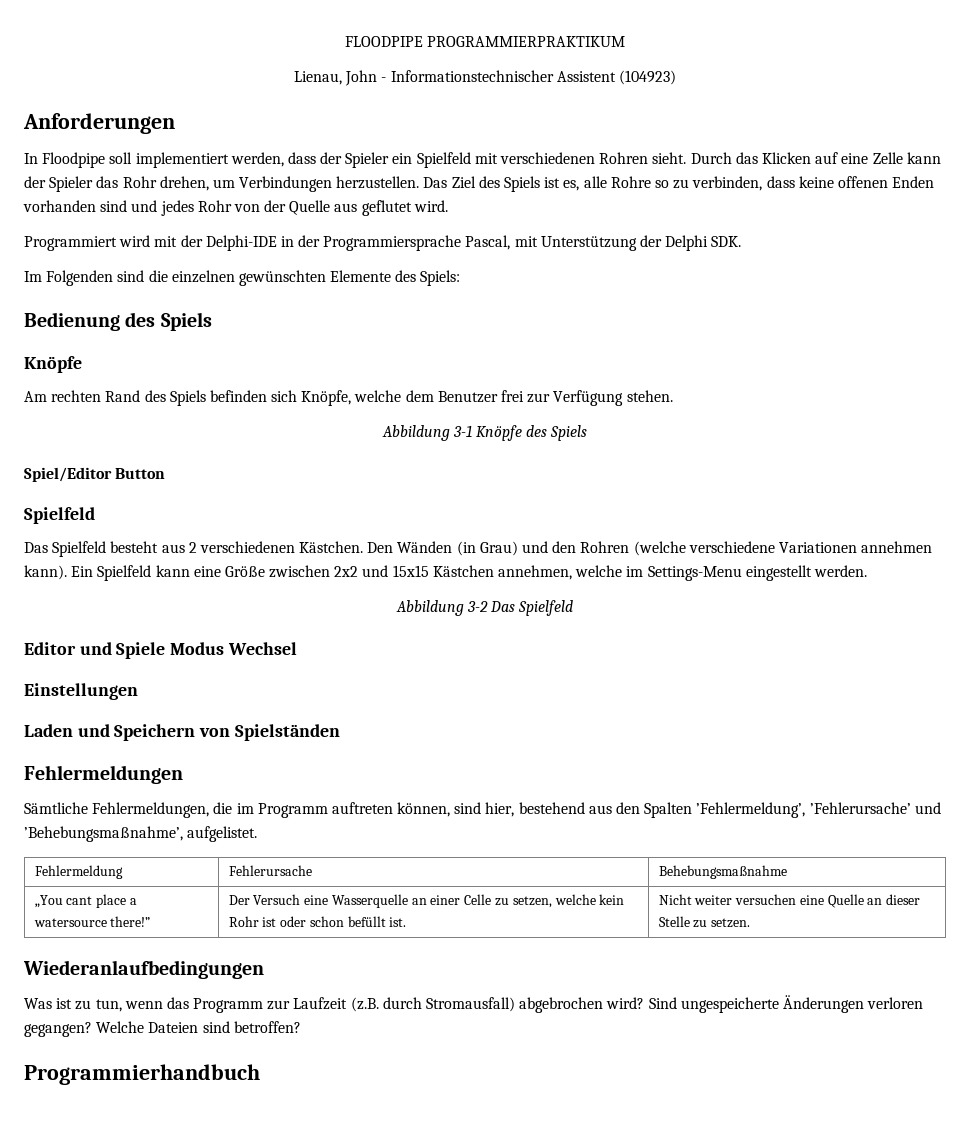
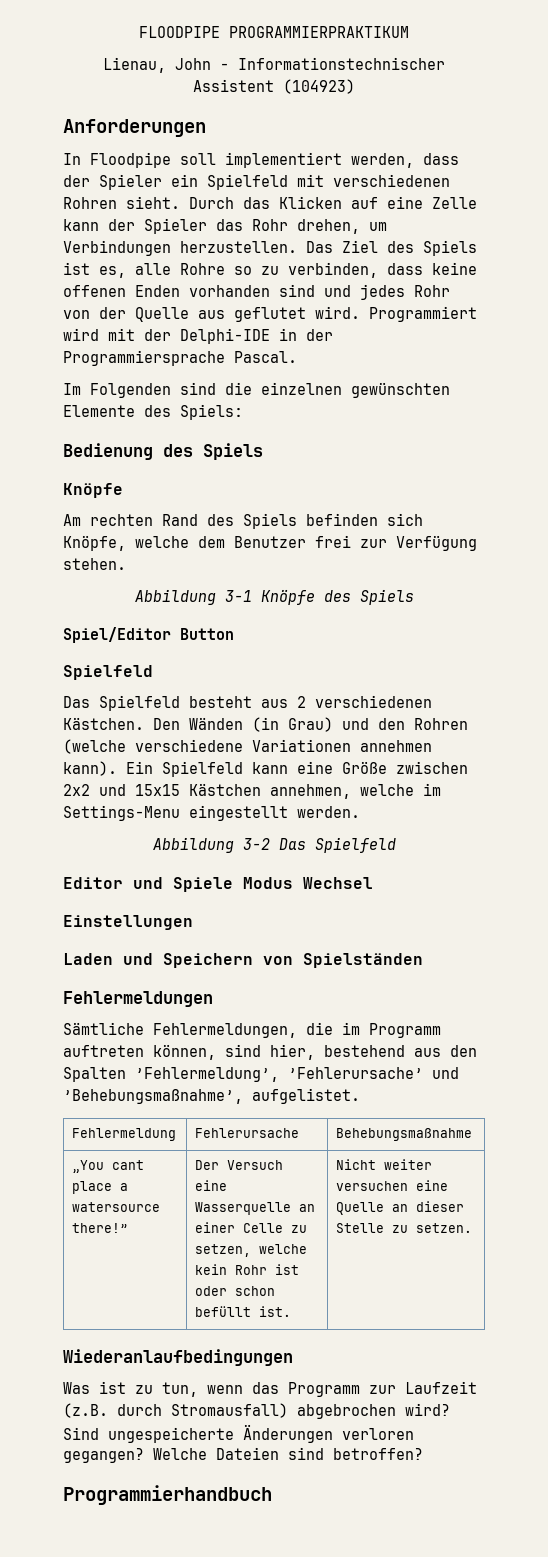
- Das Ziel des Spiels ist es, alle Rohre so zu verbinden, dass keine offenen Enden vorhanden sind und jedes Rohr von der Quelle aus geflutet wird.
- Programmiert wird mit der Delphi-IDE in der Programmiersprache Pascal, mit Unterstützung der Delphi SDK.
+ Das Ziel des Spiels ist es, alle Rohre so zu verbinden, dass keine offenen Enden vorhanden sind und jedes Rohr von der Quelle aus geflutet wird. Programmiert wird mit der Delphi-IDE in der Programmiersprache Pascal.

